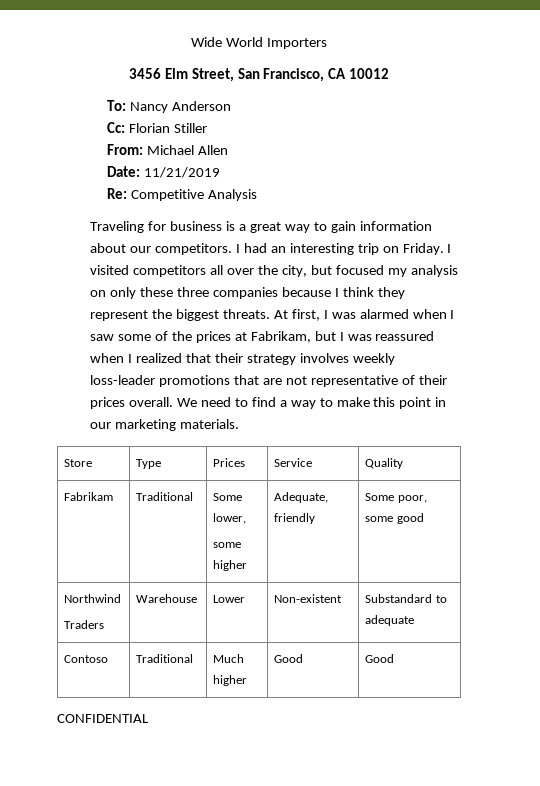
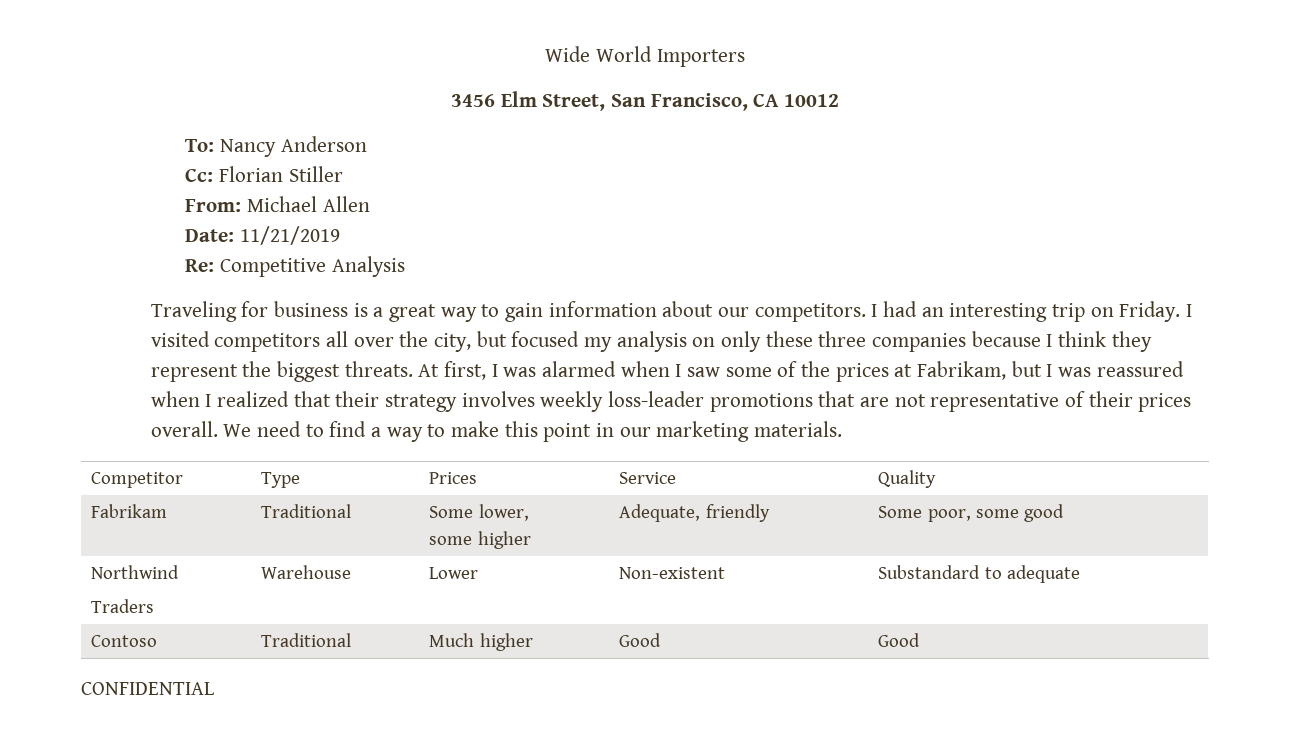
- Store | Type | Prices | Service | Quality
+ Competitor | Type | Prices | Service | Quality

